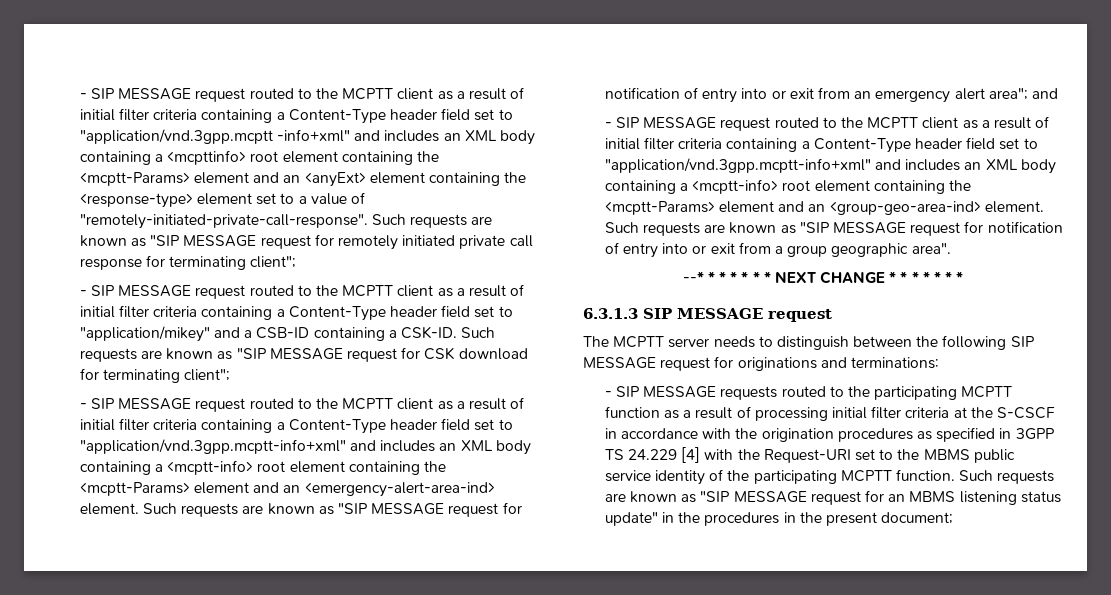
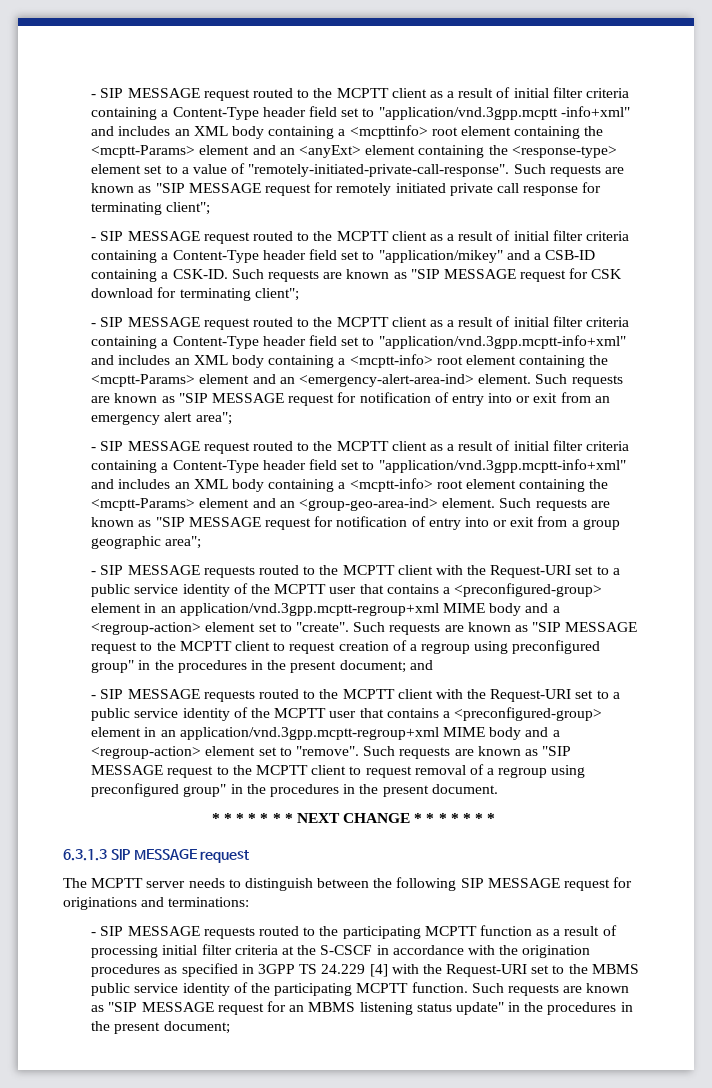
- Such requests are known as "SIP MESSAGE request for notification of entry into or exit from an emergency alert area"; and
+ Such requests are known as "SIP MESSAGE request for notification of entry into or exit from an emergency alert area";
- Such requests are known as "SIP MESSAGE request for notification of entry into or exit from a group geographic area".
- --* * * * * * * NEXT CHANGE * * * * * * *
+ Such requests are known as "SIP MESSAGE request for notification of entry into or exit from a group geographic area";
+ - SIP MESSAGE requests routed to the MCPTT client with the Request-URI set to a public service identity of the MCPTT user that contains a <preconfigured-group> element in an application/vnd.3gpp.mcptt-regroup+xml MIME body and a <regroup-action> element set to "create". Such requests are known as "SIP MESSAGE request to the MCPTT client to request creation of a regroup using preconfigured group" in the procedures in the present document; and
+ - SIP MESSAGE requests routed to the MCPTT client with the Request-URI set to a public service identity of the MCPTT user that contains a <preconfigured-group> element in an application/vnd.3gpp.mcptt-regroup+xml MIME body and a <regroup-action> element set to "remove". Such requests are known as "SIP MESSAGE request to the MCPTT client to request removal of a regroup using preconfigured group" in the procedures in the present document.
+ * * * * * * * NEXT CHANGE * * * * * * *

